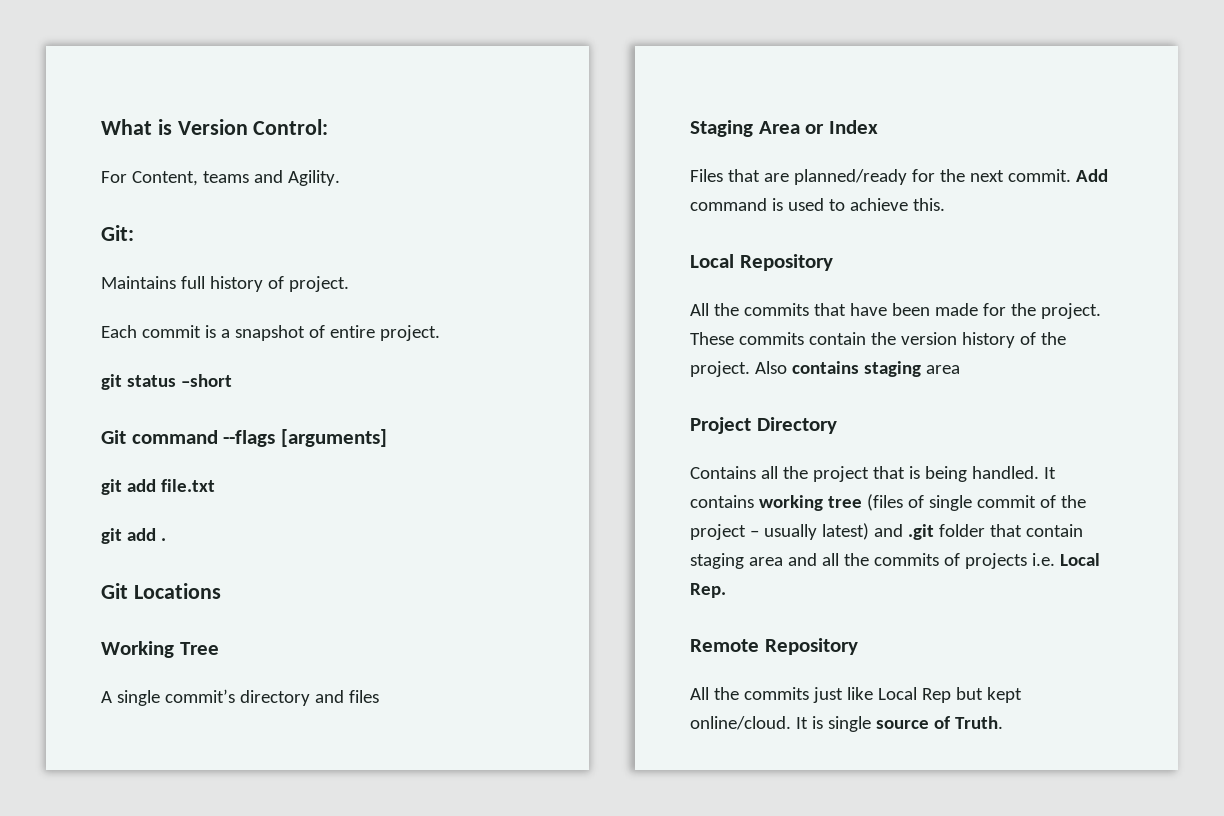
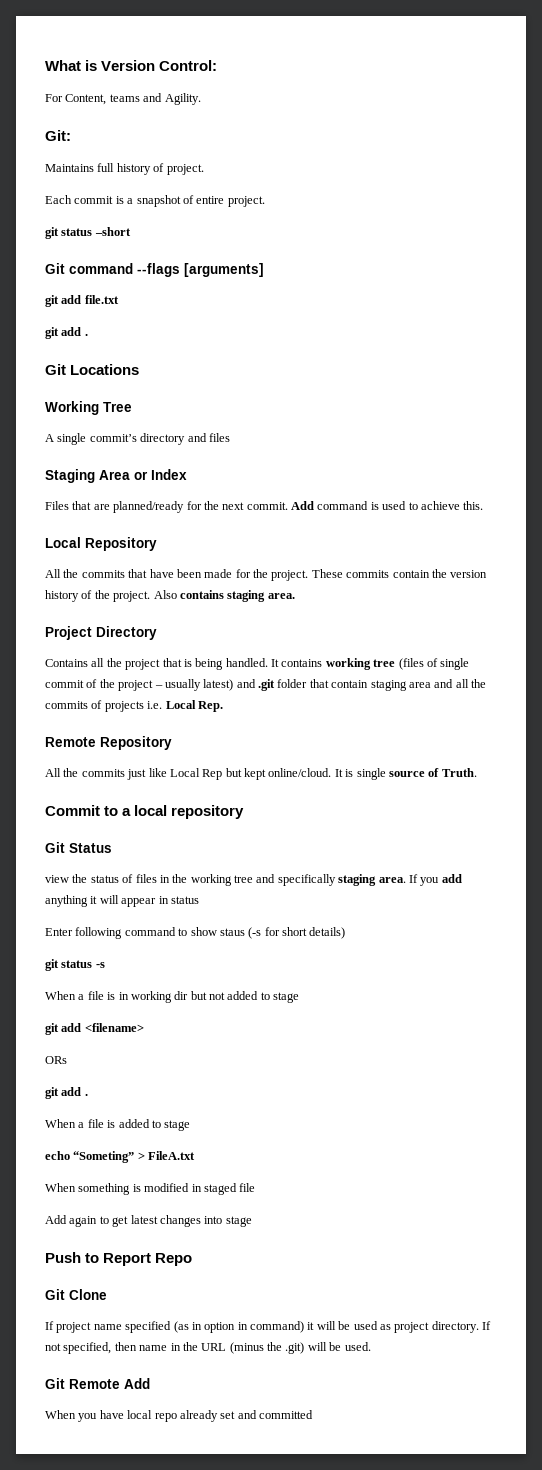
- Also contains staging area
+ Also contains staging area.
+ Commit to a local repository
+ Git Status
+ view the status of files in the working tree and specifically staging area. If you add anything it will appear in status
+ Enter following command to show staus (-s for short details)
+ git status -s
+ When a file is in working dir but not added to stage
+ git add <filename>
+ ORs
+ git add .
+ When a file is added to stage
+ echo “Someting” > FileA.txt
+ When something is modified in staged file
+ Add again to get latest changes into stage
+ Push to Report Repo
+ Git Clone
+ If project name specified (as in option in command) it will be used as project directory. If not specified, then name in the URL (minus the .git) will be used.
+ Git Remote Add
+ When you have local repo already set and committed

